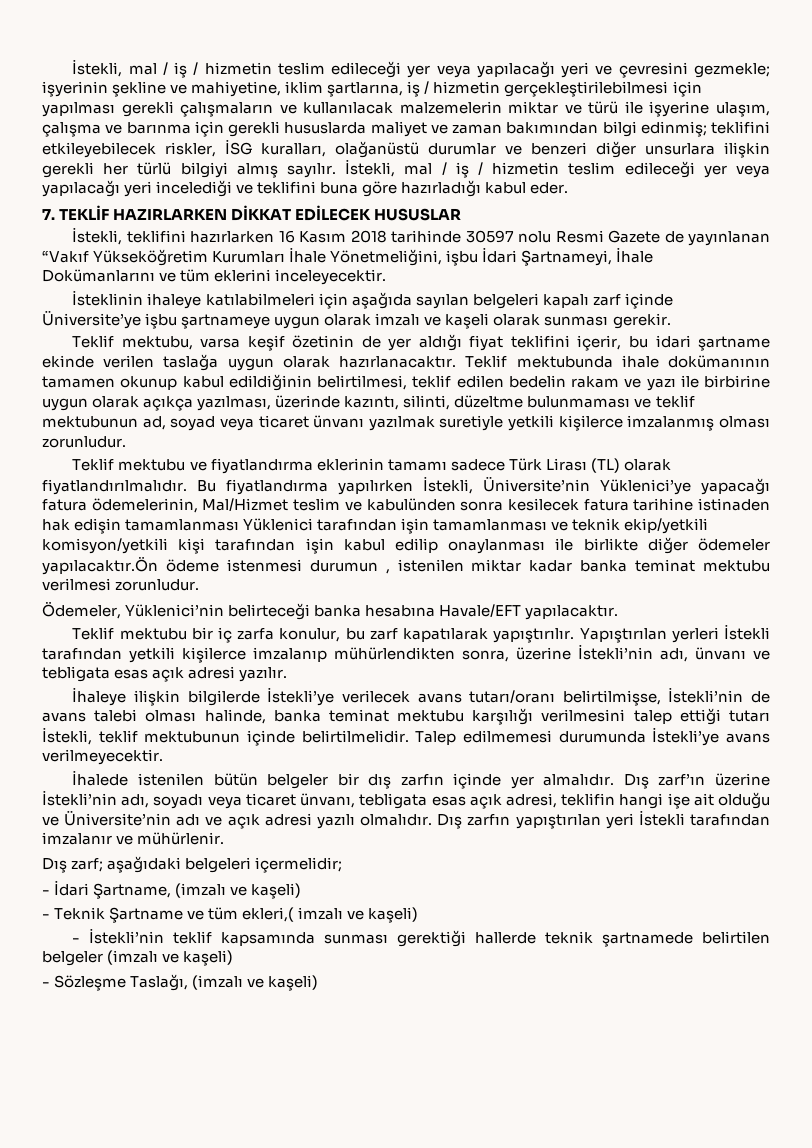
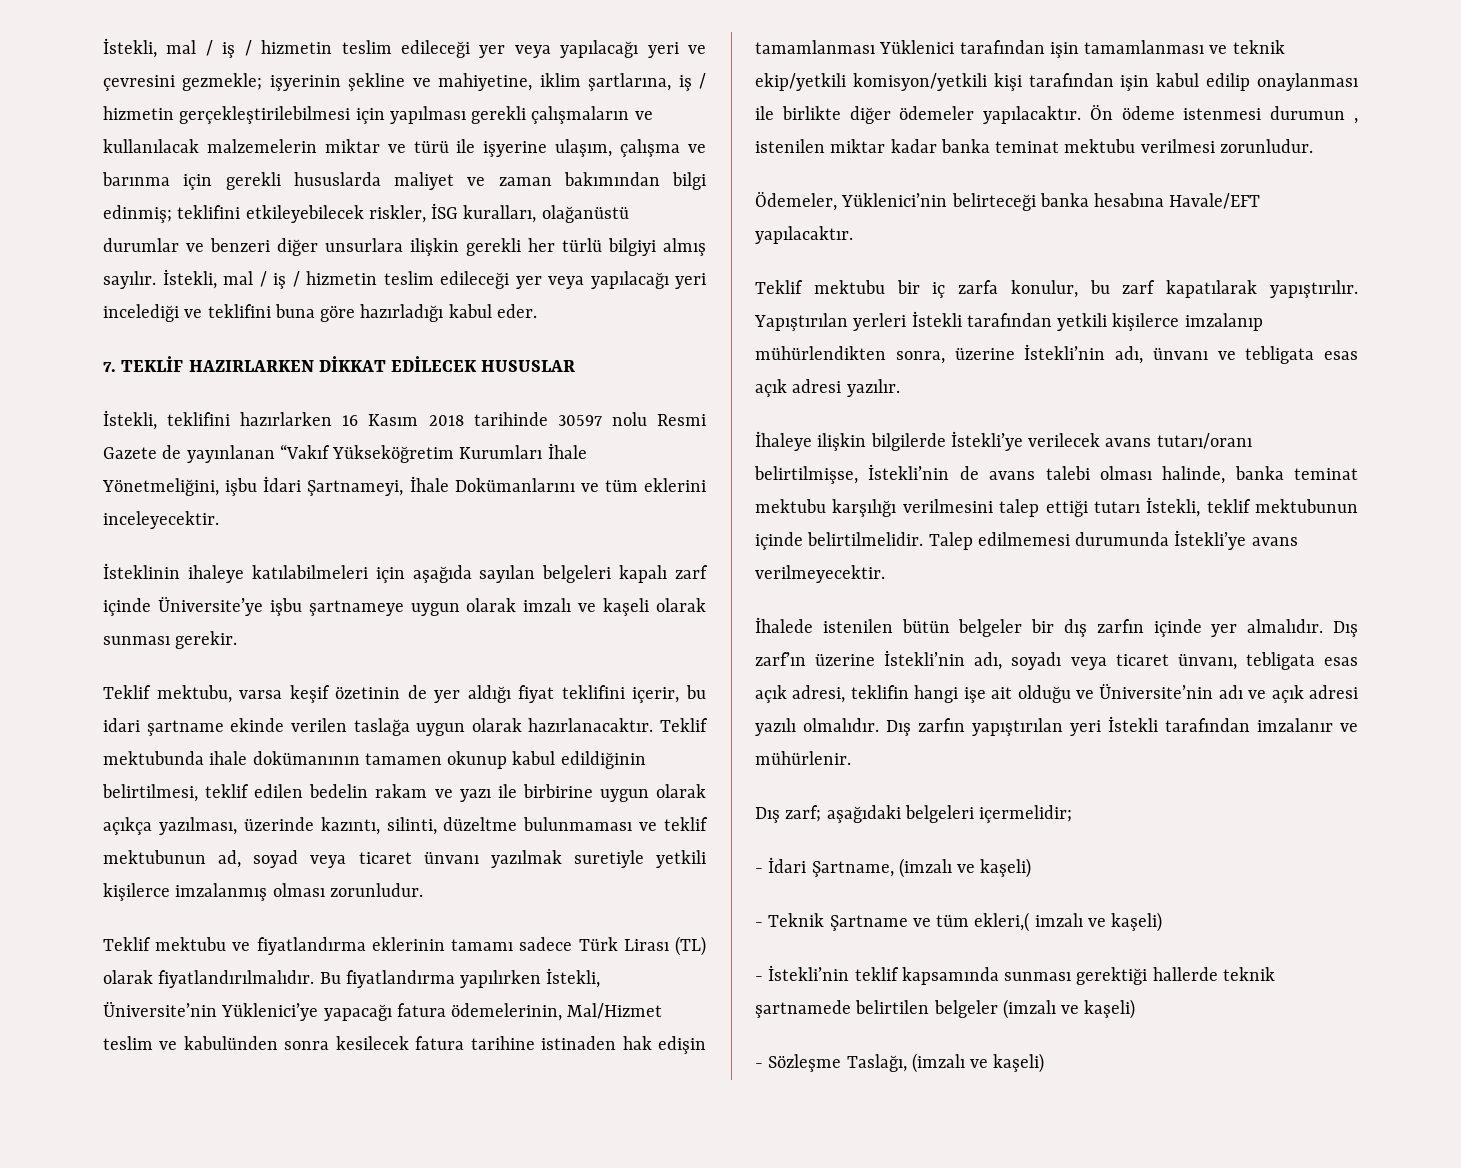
- Bu fiyatlandırma yapılırken İstekli, Üniversite’nin Yüklenici’ye yapacağı fatura ödemelerinin, Mal/Hizmet teslim ve kabulünden sonra kesilecek fatura tarihine istinaden hak edişin tamamlanması Yüklenici tarafından işin tamamlanması ve teknik ekip/yetkili komisyon/yetkili kişi tarafından işin kabul edilip onaylanması ile birlikte diğer ödemeler yapılacaktır.Ön ödeme istenmesi durumun , istenilen miktar kadar banka teminat mektubu verilmesi zorunludur.
+ Bu fiyatlandırma yapılırken İstekli, Üniversite’nin Yüklenici’ye yapacağı fatura ödemelerinin, Mal/Hizmet teslim ve kabulünden sonra kesilecek fatura tarihine istinaden hak edişin tamamlanması Yüklenici tarafından işin tamamlanması ve teknik ekip/yetkili komisyon/yetkili kişi tarafından işin kabul edilip onaylanması ile birlikte diğer ödemeler yapılacaktır. Ön ödeme istenmesi durumun , istenilen miktar kadar banka teminat mektubu verilmesi zorunludur.

